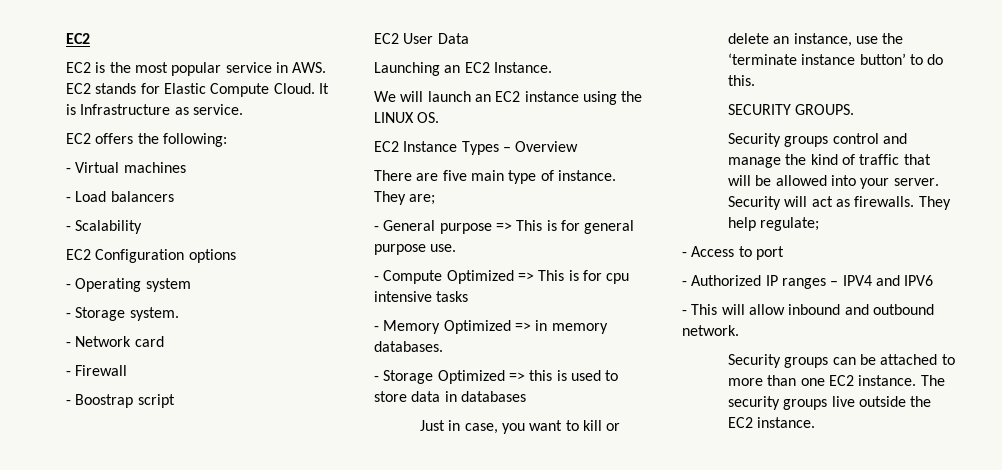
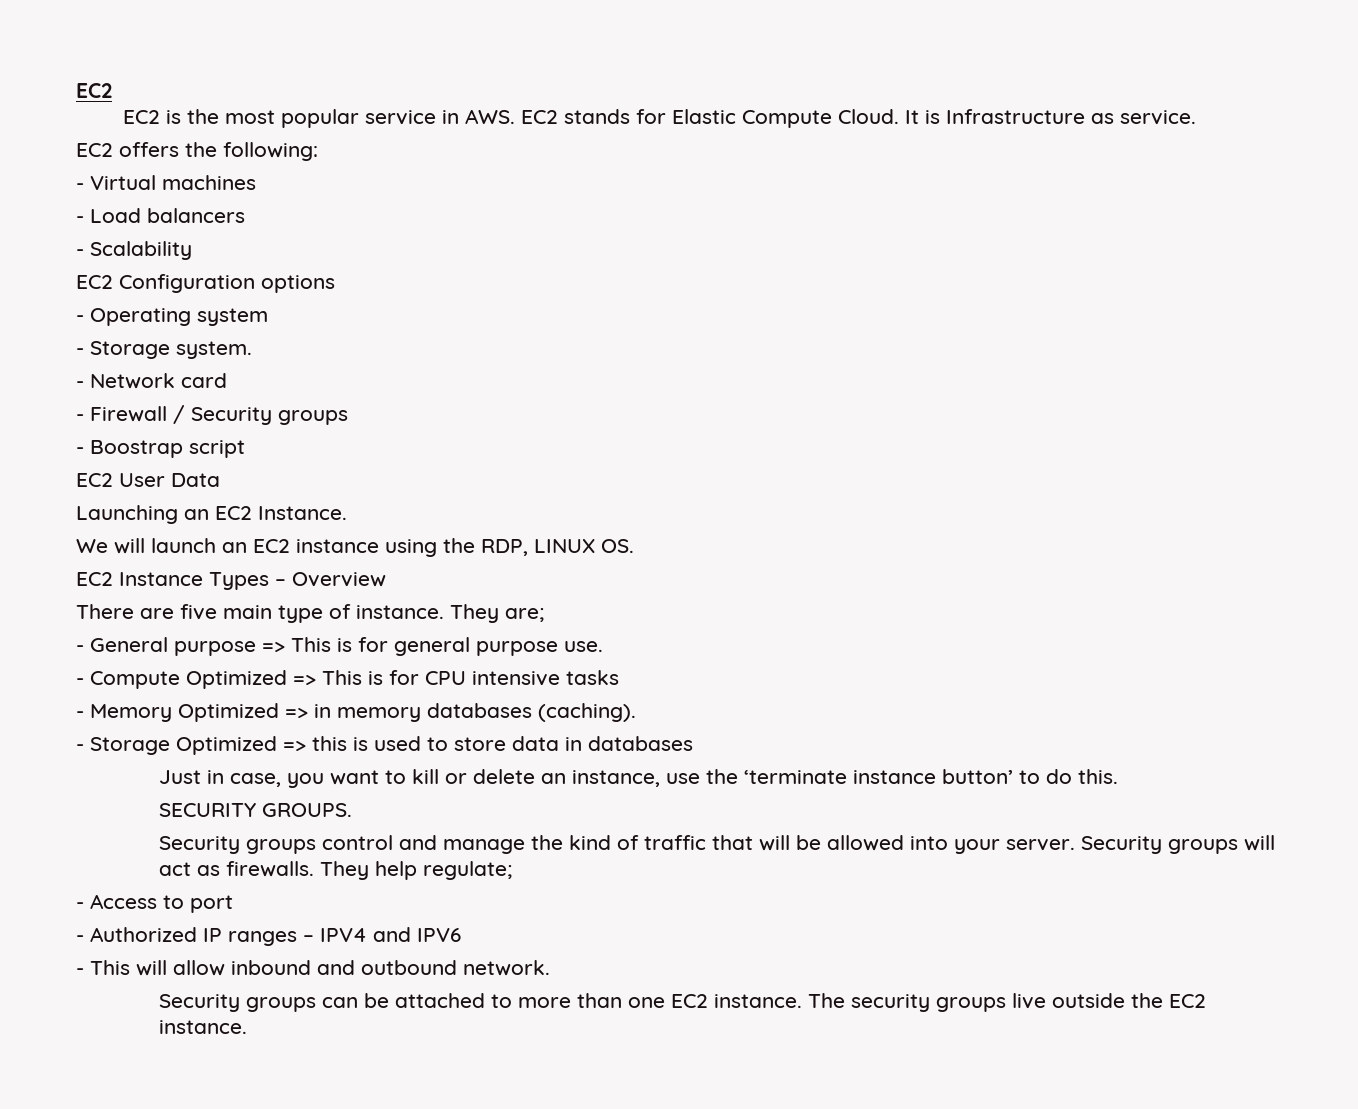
- - Firewall
+ - Firewall / Security groups
- We will launch an EC2 instance using the LINUX OS.
+ We will launch an EC2 instance using the RDP, LINUX OS.
- - Compute Optimized => This is for cpu intensive tasks
+ - Compute Optimized => This is for CPU intensive tasks
- - Memory Optimized => in memory databases.
+ - Memory Optimized => in memory databases (caching).
- Security will act as firewalls.
+ Security groups will act as firewalls.

